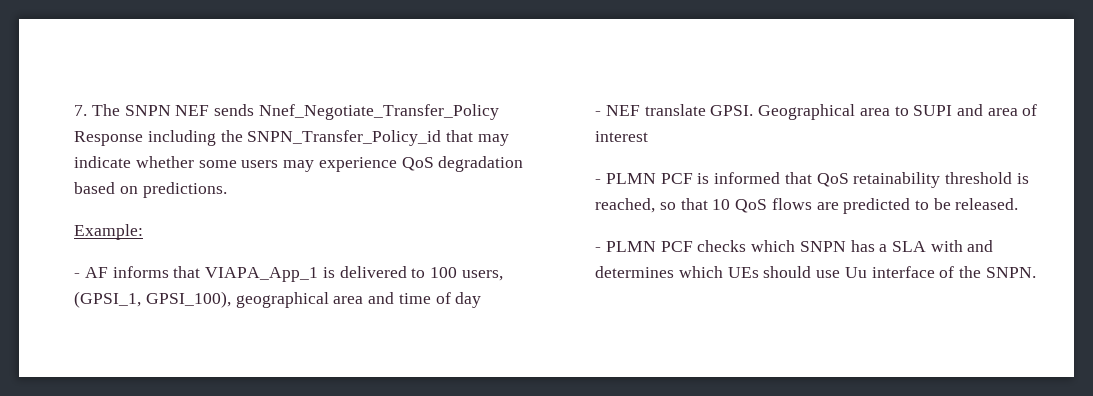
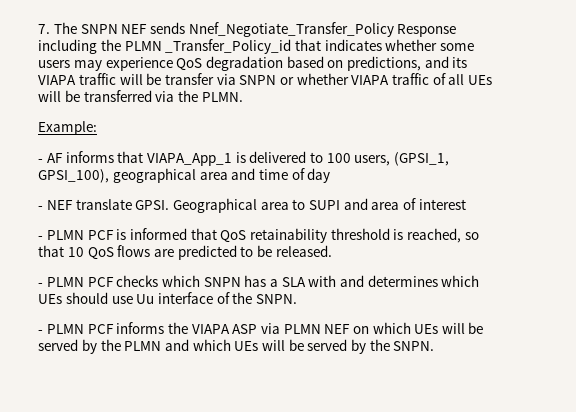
- 7. The SNPN NEF sends Nnef_Negotiate_Transfer_Policy Response including the SNPN_Transfer_Policy_id that may indicate whether some users may experience QoS degradation based on predictions.
+ 7. The SNPN NEF sends Nnef_Negotiate_Transfer_Policy Response including the PLMN _Transfer_Policy_id that indicates whether some users may experience QoS degradation based on predictions, and its VIAPA traffic will be transfer via SNPN or whether VIAPA traffic of all UEs will be transferred via the PLMN.
+ - PLMN PCF informs the VIAPA ASP via PLMN NEF on which UEs will be served by the PLMN and which UEs will be served by the SNPN.

